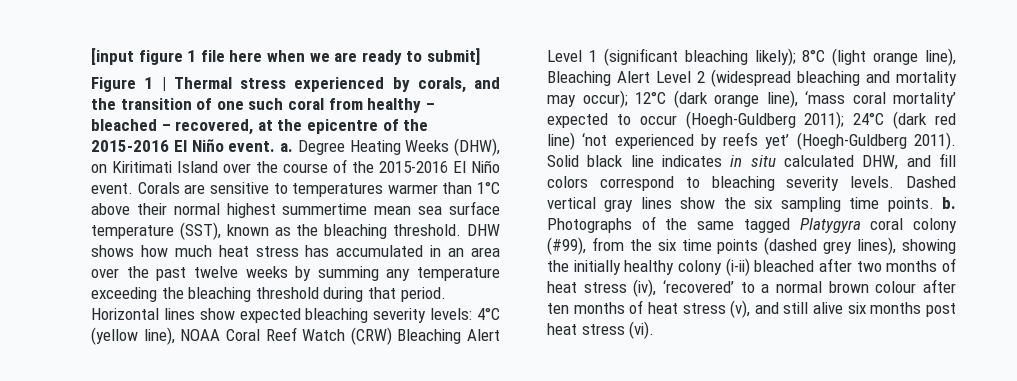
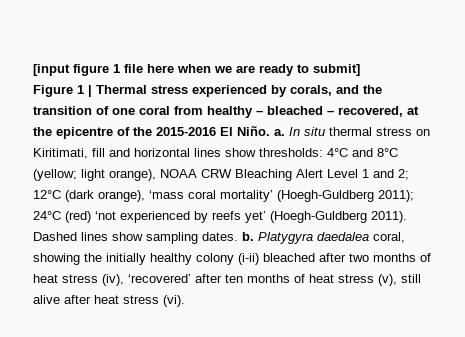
- Figure 1 | Thermal stress experienced by corals, and the transition of one such coral from healthy – bleached – recovered, at the epicentre of the 2015-2016 El Niño event. a. Degree Heating Weeks (DHW), on Kiritimati Island over the course of the 2015-2016 El Niño event. Corals are sensitive to temperatures warmer than 1°C above their normal highest summertime mean sea surface temperature (SST), known as the bleaching threshold. DHW shows how much heat stress has accumulated in an area over the past twelve weeks by summing any temperature exceeding the bleaching threshold during that period. Horizontal lines show expected bleaching severity levels: 4°C (yellow line), NOAA Coral Reef Watch (CRW) Bleaching Alert Level 1 (significant bleaching likely); 8°C (light orange line), Bleaching Alert Level 2 (widespread bleaching and mortality may occur); 12°C (dark orange line), ‘mass coral mortality’ expected to occur (Hoegh-Guldberg 2011); 24°C (dark red line) ‘not experienced by reefs yet’ (Hoegh-Guldberg 2011).
+ Figure 1 | Thermal stress experienced by corals, and the transition of one coral from healthy – bleached – recovered, at the epicentre of the 2015-2016 El Niño. a. In situ thermal stress on Kiritimati, fill and horizontal lines show thresholds: 4°C and 8°C (yellow; light orange), NOAA CRW Bleaching Alert Level 1 and 2; 12°C (dark orange), ‘mass coral mortality’ (Hoegh-Guldberg 2011); 24°C (red) ‘not experienced by reefs yet’ (Hoegh-Guldberg 2011).
- Solid black line indicates in situ calculated DHW, and fill colors correspond to bleaching severity levels. Dashed vertical gray lines show the six sampling time points. b. Photographs of the same tagged Platygyra coral colony (#99), from the six time points (dashed grey lines), showing the initially healthy colony (i-ii) bleached after two months of heat stress (iv), ‘recovered’ to a normal brown colour after ten months of heat stress (v), and still alive six months post heat stress (vi).
+ Dashed lines show sampling dates. b. Platygyra daedalea coral, showing the initially healthy colony (i-ii) bleached after two months of heat stress (iv), ‘recovered’ after ten months of heat stress (v), still alive after heat stress (vi).

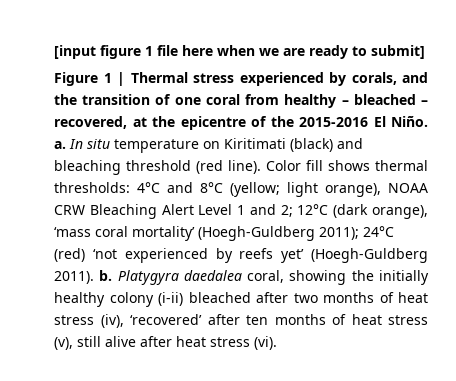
- In situ thermal stress on Kiritimati, fill and horizontal lines show thresholds: 4°C and 8°C (yellow; light orange), NOAA CRW Bleaching Alert Level 1 and 2; 12°C (dark orange), ‘mass coral mortality’ (Hoegh-Guldberg 2011); 24°C (red) ‘not experienced by reefs yet’ (Hoegh-Guldberg 2011). Dashed lines show sampling dates. b.
+ In situ temperature on Kiritimati (black) and bleaching threshold (red line). Color fill shows thermal thresholds: 4°C and 8°C (yellow; light orange), NOAA CRW Bleaching Alert Level 1 and 2; 12°C (dark orange), ‘mass coral mortality’ (Hoegh-Guldberg 2011); 24°C (red) ‘not experienced by reefs yet’ (Hoegh-Guldberg 2011). b.

